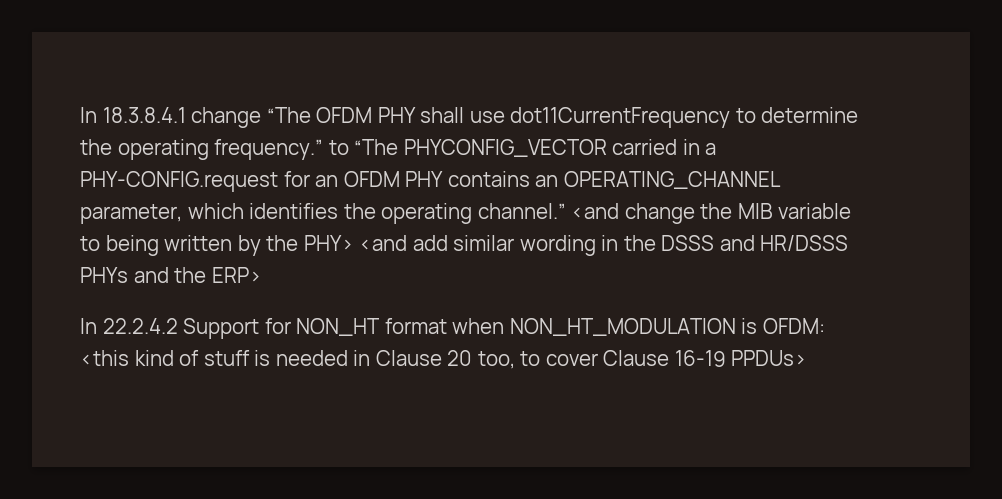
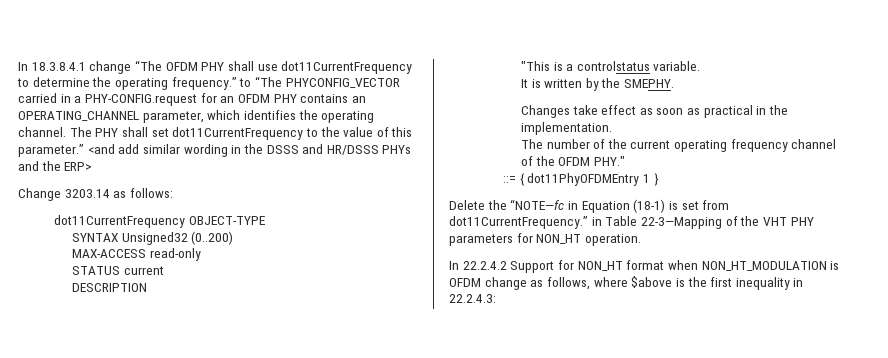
- In 18.3.8.4.1 change “The OFDM PHY shall use dot11CurrentFrequency to determine the operating frequency.” to “The PHYCONFIG_VECTOR carried in a PHY-CONFIG.request for an OFDM PHY contains an OPERATING_CHANNEL parameter, which identifies the operating channel.” <and change the MIB variable to being written by the PHY> <and add similar wording in the DSSS and HR/DSSS PHYs and the ERP>
+ In 18.3.8.4.1 change “The OFDM PHY shall use dot11CurrentFrequency to determine the operating frequency.” to “The PHYCONFIG_VECTOR carried in a PHY-CONFIG.request for an OFDM PHY contains an OPERATING_CHANNEL parameter, which identifies the operating channel. The PHY shall set dot11CurrentFrequency to the value of this parameter.” <and add similar wording in the DSSS and HR/DSSS PHYs and the ERP>
+ Change 3203.14 as follows:
+ dot11CurrentFrequency OBJECT-TYPE
+ SYNTAX Unsigned32 (0..200)
+ MAX-ACCESS read-only
+ STATUS current
+ DESCRIPTION
+ "This is a controlstatus variable.
+ It is written by the SMEPHY.
+ Changes take effect as soon as practical in the implementation.
+ The number of the current operating frequency channel of the OFDM PHY."
+ ::= { dot11PhyOFDMEntry 1 }
+ Delete the “NOTE—fc in Equation (18-1) is set from dot11CurrentFrequency.” in Table 22-3—Mapping of the VHT PHY parameters for NON_HT operation.
- In 22.2.4.2 Support for NON_HT format when NON_HT_MODULATION is OFDM: <this kind of stuff is needed in Clause 20 too, to cover Clause 16-19 PPDUs>
+ In 22.2.4.2 Support for NON_HT format when NON_HT_MODULATION is OFDM change as follows, where $above is the first inequality in 22.2.4.3:

